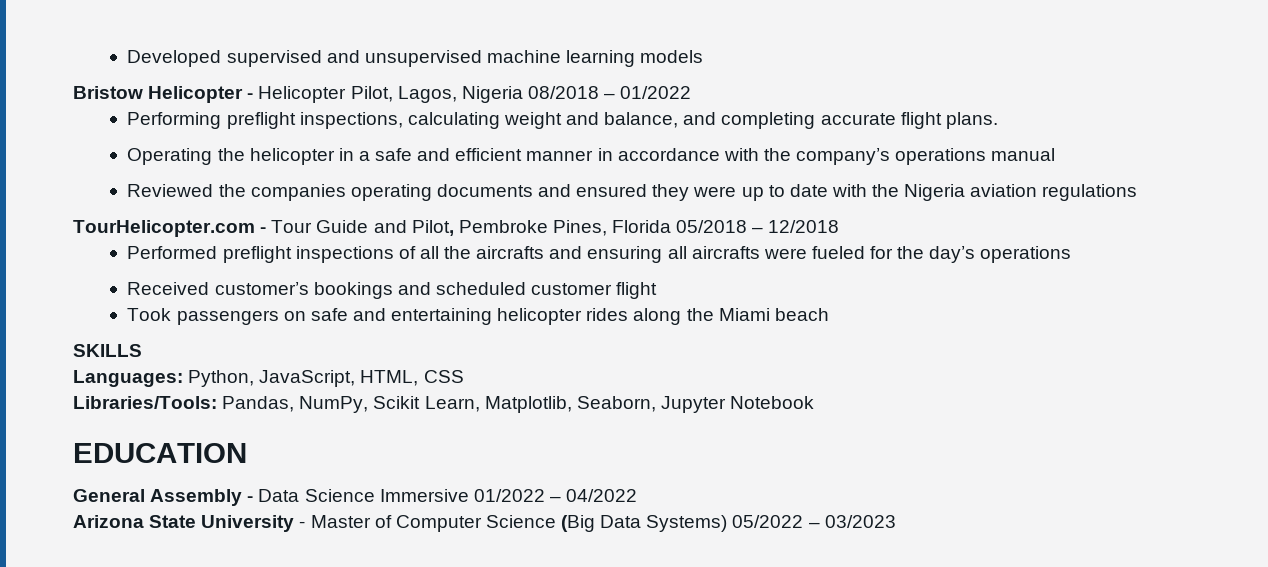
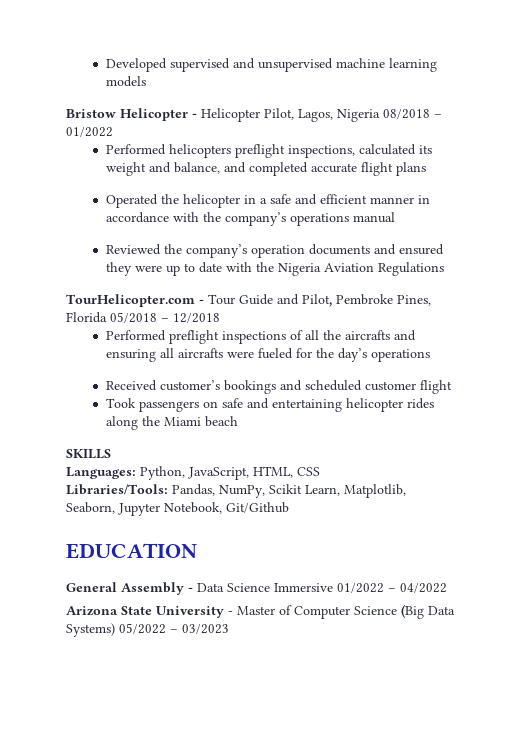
- Performing preflight inspections, calculating weight and balance, and completing accurate flight plans.
- Operating the helicopter in a safe and efficient manner in accordance with the company’s operations manual
+ Performed helicopters preflight inspections, calculated its weight and balance, and completed accurate flight plans
+ Operated the helicopter in a safe and efficient manner in accordance with the company’s operations manual
- Reviewed the companies operating documents and ensured they were up to date with the Nigeria aviation regulations
+ Reviewed the company’s operation documents and ensured they were up to date with the Nigeria Aviation Regulations
- Libraries/Tools: Pandas, NumPy, Scikit Learn, Matplotlib, Seaborn, Jupyter Notebook
+ Libraries/Tools: Pandas, NumPy, Scikit Learn, Matplotlib, Seaborn, Jupyter Notebook, Git/Github

